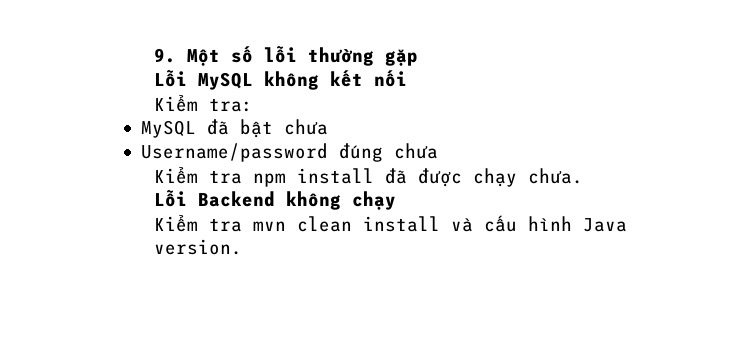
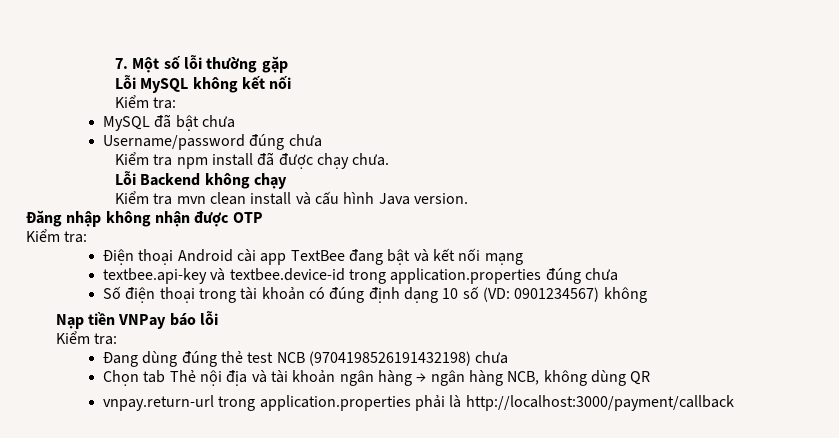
- 9. Một số lỗi thường gặp
+ 7. Một số lỗi thường gặp
+ Đăng nhập không nhận được OTP
+ Kiểm tra:
+ Điện thoại Android cài app TextBee đang bật và kết nối mạng
+ textbee.api-key và textbee.device-id trong application.properties đúng chưa
+ Số điện thoại trong tài khoản có đúng định dạng 10 số (VD: 0901234567) không
+ Nạp tiền VNPay báo lỗi
+ Kiểm tra:
+ Đang dùng đúng thẻ test NCB (9704198526191432198) chưa
+ Chọn tab Thẻ nội địa và tài khoản ngân hàng → ngân hàng NCB, không dùng QR
+ vnpay.return-url trong application.properties phải là http://localhost:3000/payment/callback

